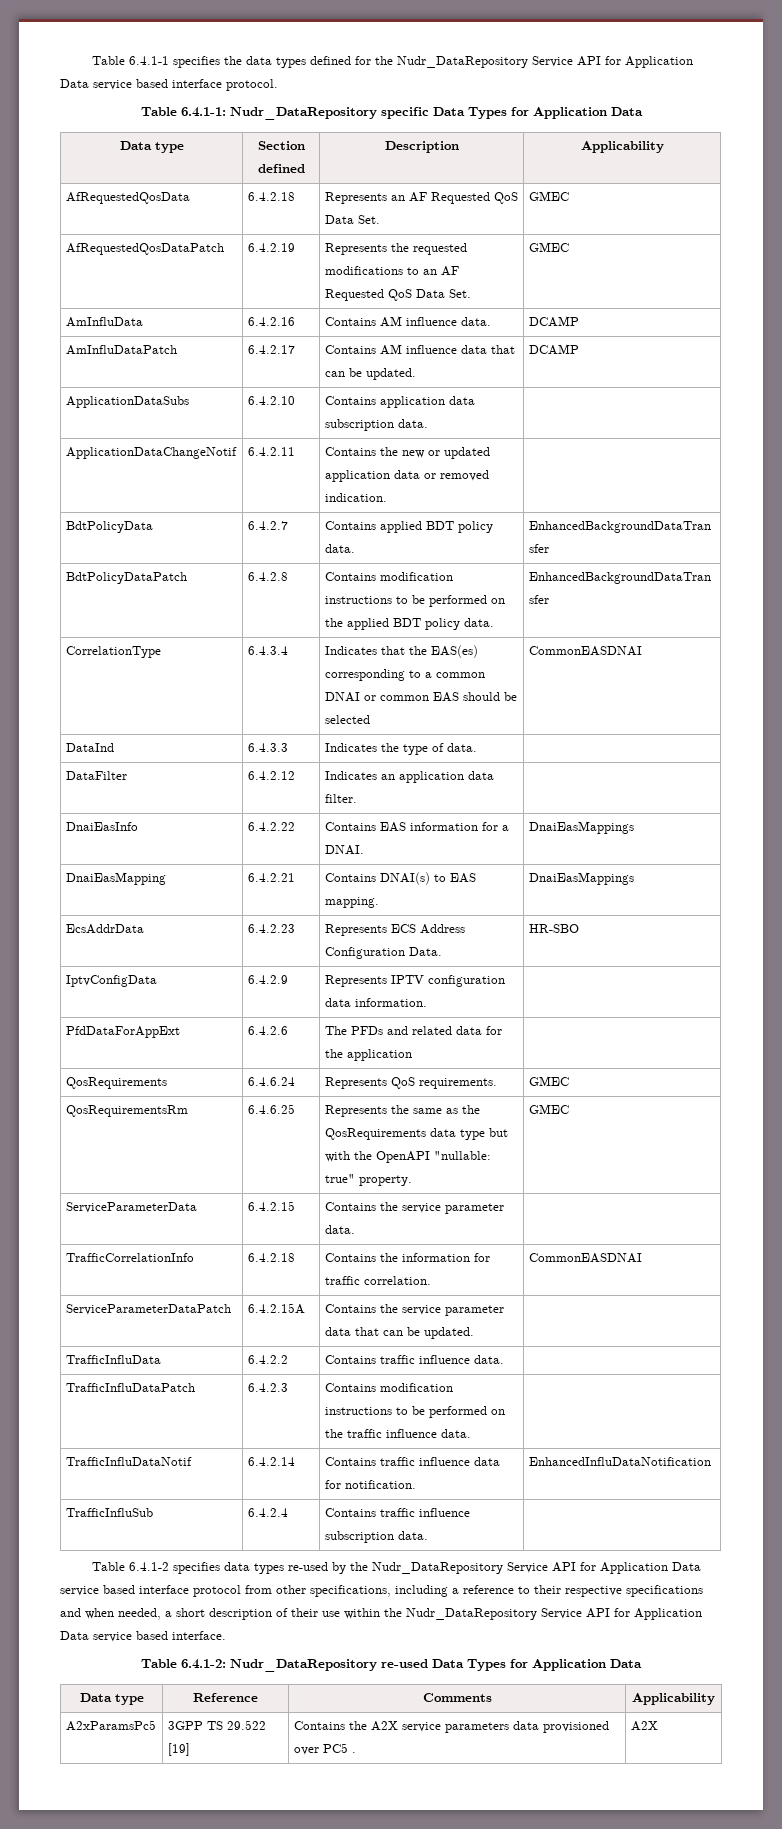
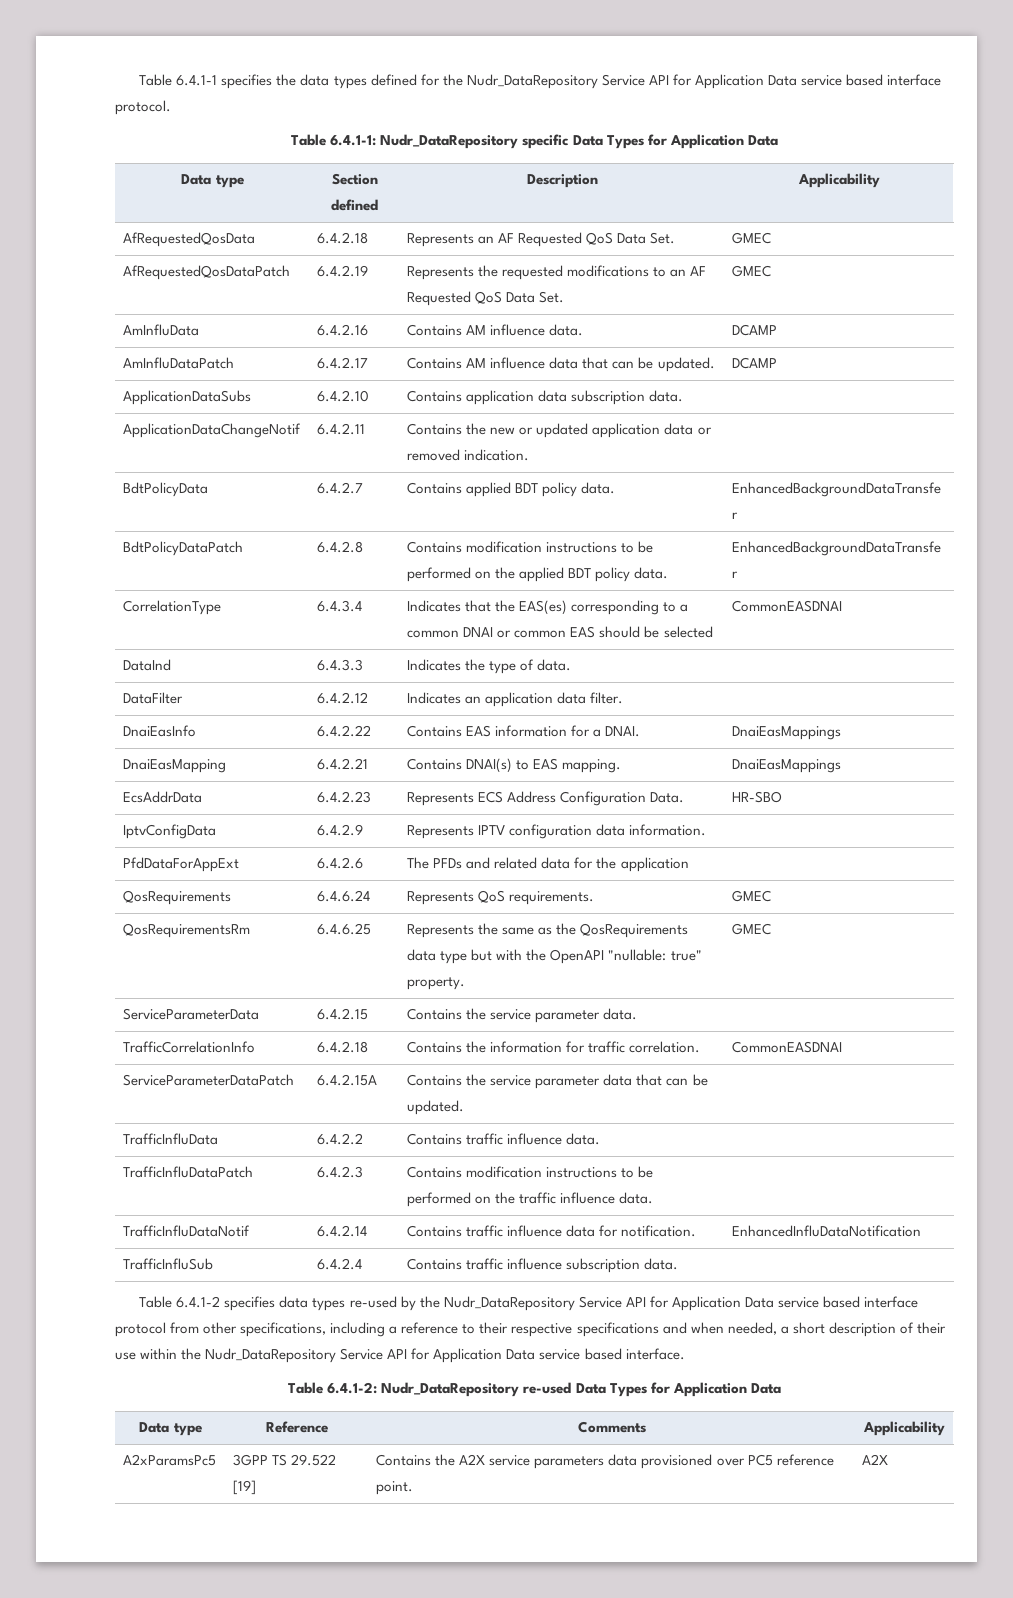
- A2xParamsPc5 | 3GPP TS 29.522 [19] | Contains the A2X service parameters data provisioned over PC5 . | A2X
+ A2xParamsPc5 | 3GPP TS 29.522 [19] | Contains the A2X service parameters data provisioned over PC5 reference point. | A2X

